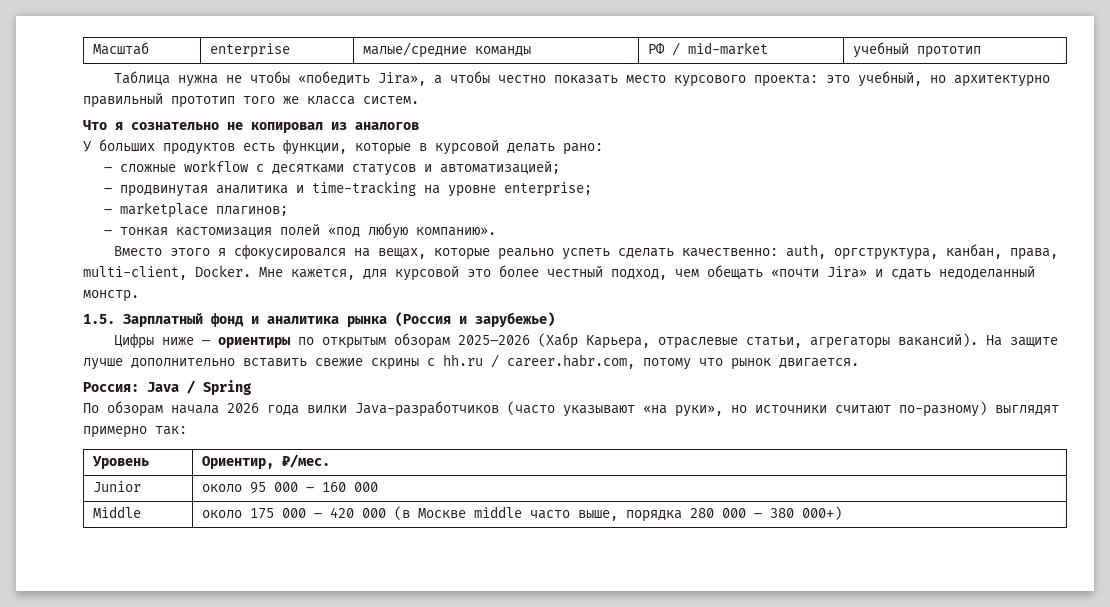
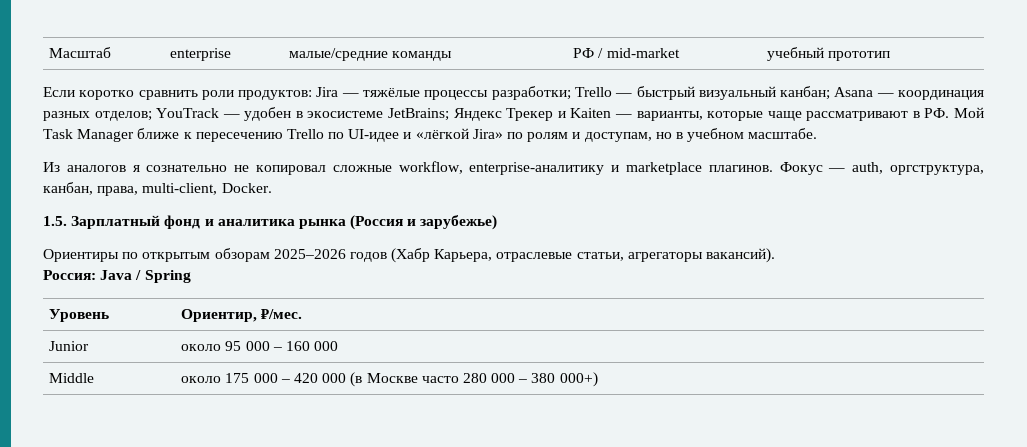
- Таблица нужна не чтобы «победить Jira», а чтобы честно показать место курсового проекта: это учебный, но архитектурно правильный прототип того же класса систем.
- Что я сознательно не копировал из аналогов
- У больших продуктов есть функции, которые в курсовой делать рано:
- – сложные workflow с десятками статусов и автоматизацией;
- – продвинутая аналитика и time-tracking на уровне enterprise;
- – marketplace плагинов;
- – тонкая кастомизация полей «под любую компанию».
- Вместо этого я сфокусировался на вещах, которые реально успеть сделать качественно: auth, оргструктура, канбан, права, multi-client, Docker. Мне кажется, для курсовой это более честный подход, чем обещать «почти Jira» и сдать недоделанный монстр.
+ Если коротко сравнить роли продуктов: Jira — тяжёлые процессы разработки; Trello — быстрый визуальный канбан; Asana — координация разных отделов; YouTrack — удобен в экосистеме JetBrains; Яндекс Трекер и Kaiten — варианты, которые чаще рассматривают в РФ. Мой Task Manager ближе к пересечению Trello по UI-идее и «лёгкой Jira» по ролям и доступам, но в учебном масштабе.
+ Из аналогов я сознательно не копировал сложные workflow, enterprise-аналитику и marketplace плагинов. Фокус — auth, оргструктура, канбан, права, multi-client, Docker.
- Цифры ниже — ориентиры по открытым обзорам 2025–2026 (Хабр Карьера, отраслевые статьи, агрегаторы вакансий). На защите лучше дополнительно вставить свежие скрины с hh.ru / career.habr.com, потому что рынок двигается.
+ Ориентиры по открытым обзорам 2025–2026 годов (Хабр Карьера, отраслевые статьи, агрегаторы вакансий).
  Россия: Java / Spring
- По обзорам начала 2026 года вилки Java-разработчиков (часто указывают «на руки», но источники считают по-разному) выглядят примерно так:
- Middle | около 175 000 – 420 000 (в Москве middle часто выше, порядка 280 000 – 380 000+)
+ Middle | около 175 000 – 420 000 (в Москве часто 280 000 – 380 000+)

